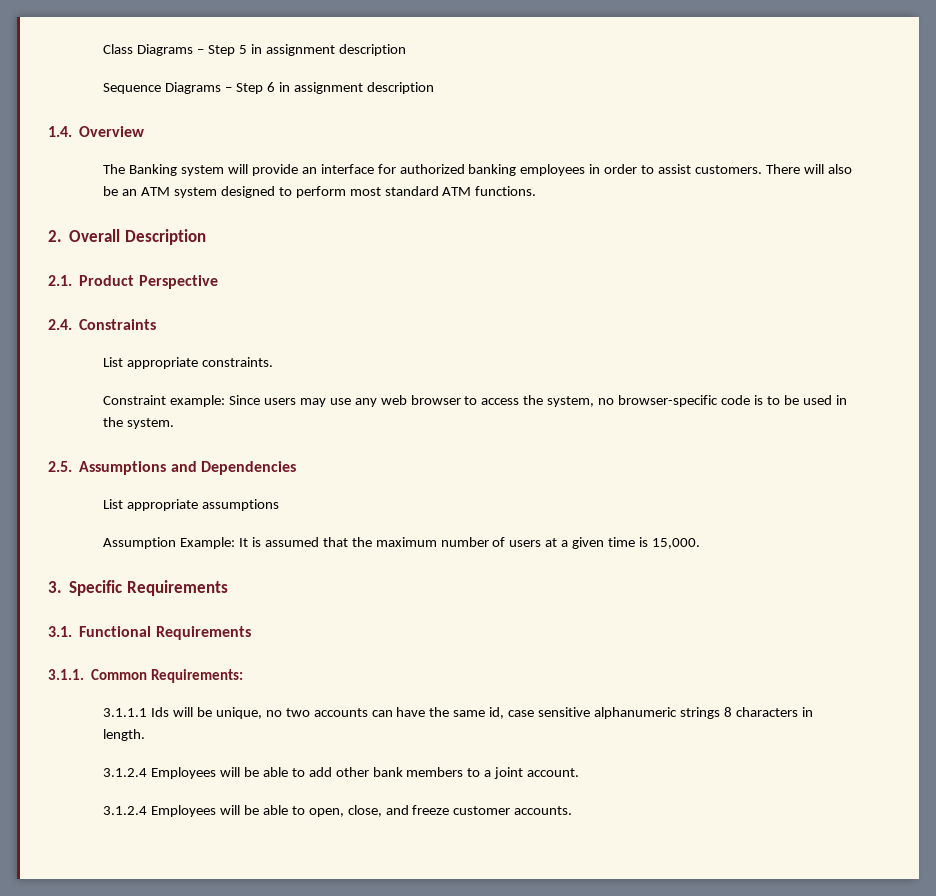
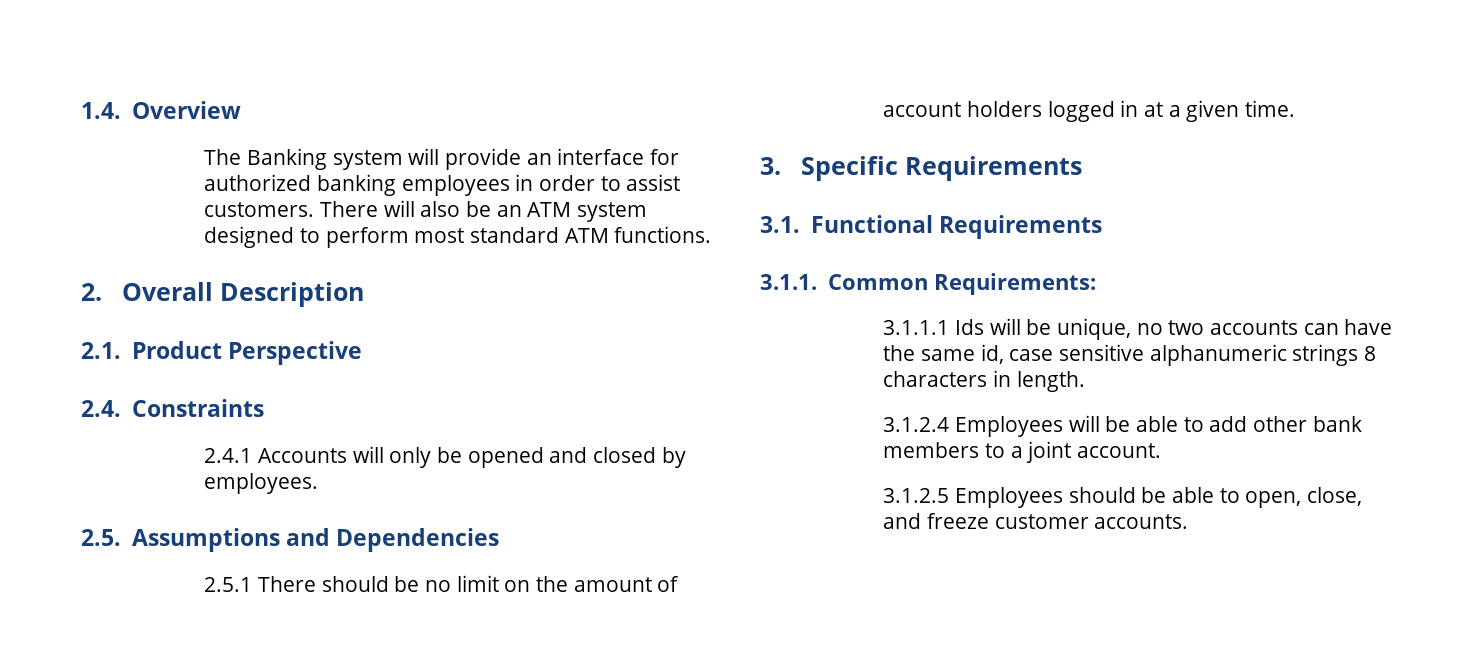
- Class Diagrams – Step 5 in assignment description
- Sequence Diagrams – Step 6 in assignment description
- List appropriate constraints.
- Constraint example: Since users may use any web browser to access the system, no browser-specific code is to be used in the system.
+ 2.4.1 Accounts will only be opened and closed by employees.
  2.5. Assumptions and Dependencies
- List appropriate assumptions
- Assumption Example: It is assumed that the maximum number of users at a given time is 15,000.
+ 2.5.1 There should be no limit on the amount of account holders logged in at a given time.
- 3.1.2.4 Employees will be able to open, close, and freeze customer accounts.
+ 3.1.2.5 Employees should be able to open, close, and freeze customer accounts.

